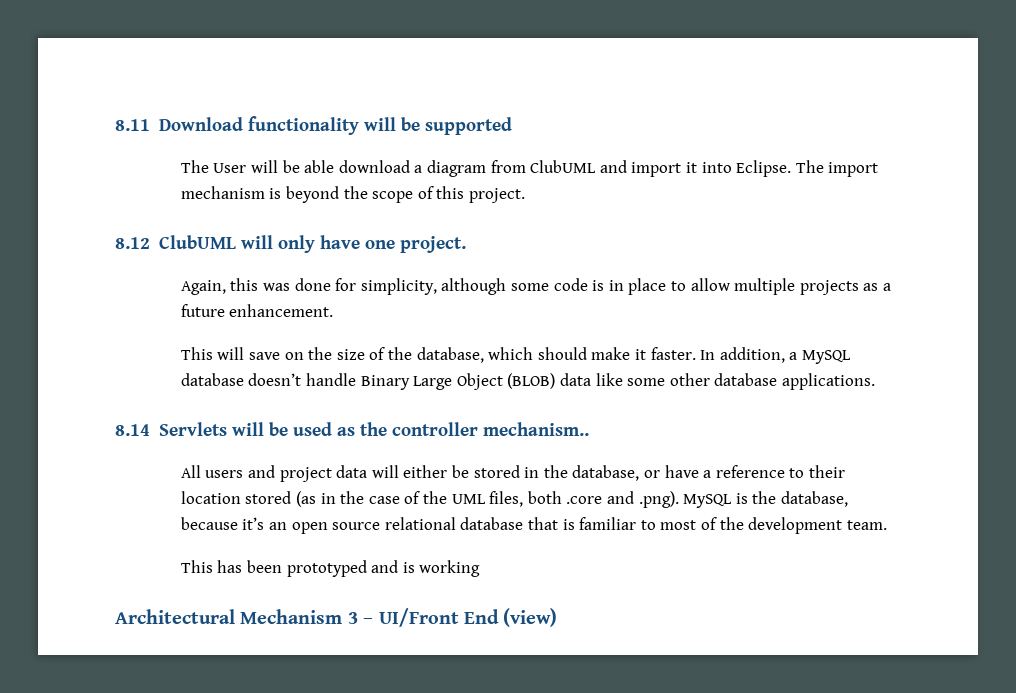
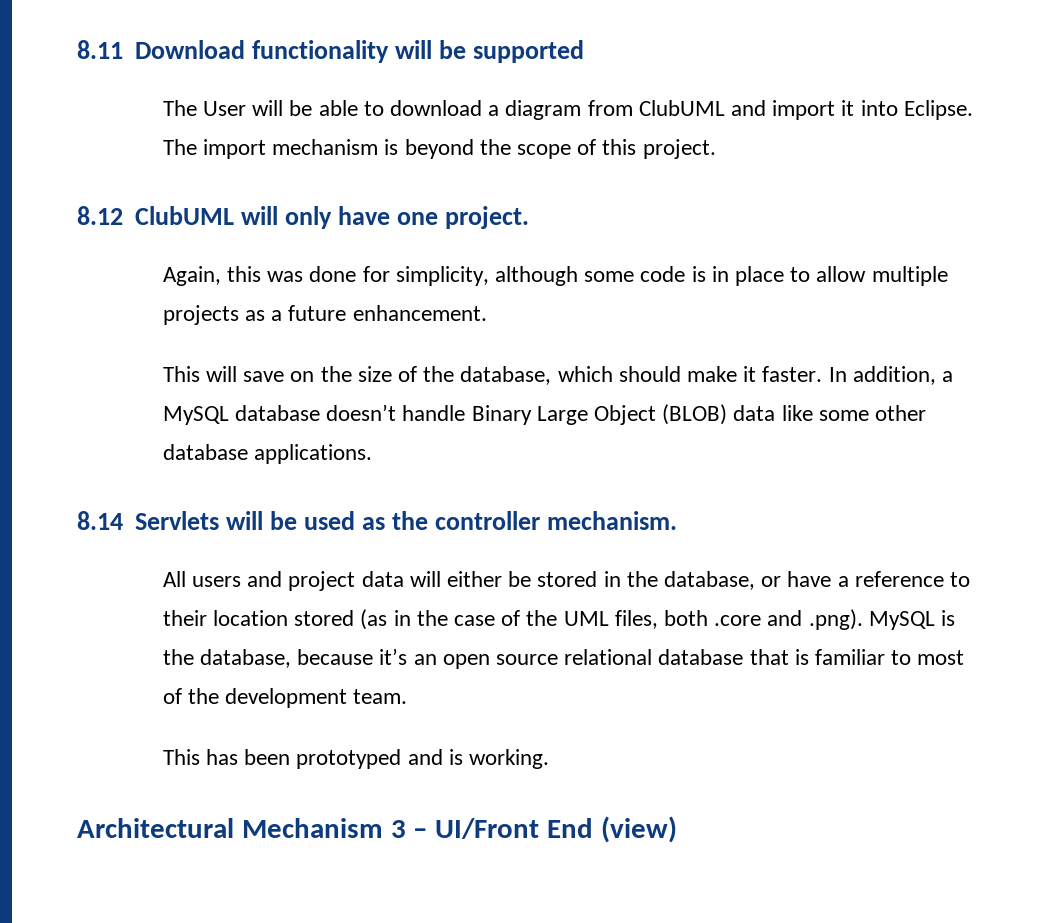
- The User will be able download a diagram from ClubUML and import it into Eclipse.
+ The User will be able to download a diagram from ClubUML and import it into Eclipse.
- 8.14 Servlets will be used as the controller mechanism..
+ 8.14 Servlets will be used as the controller mechanism.
- This has been prototyped and is working
+ This has been prototyped and is working.

